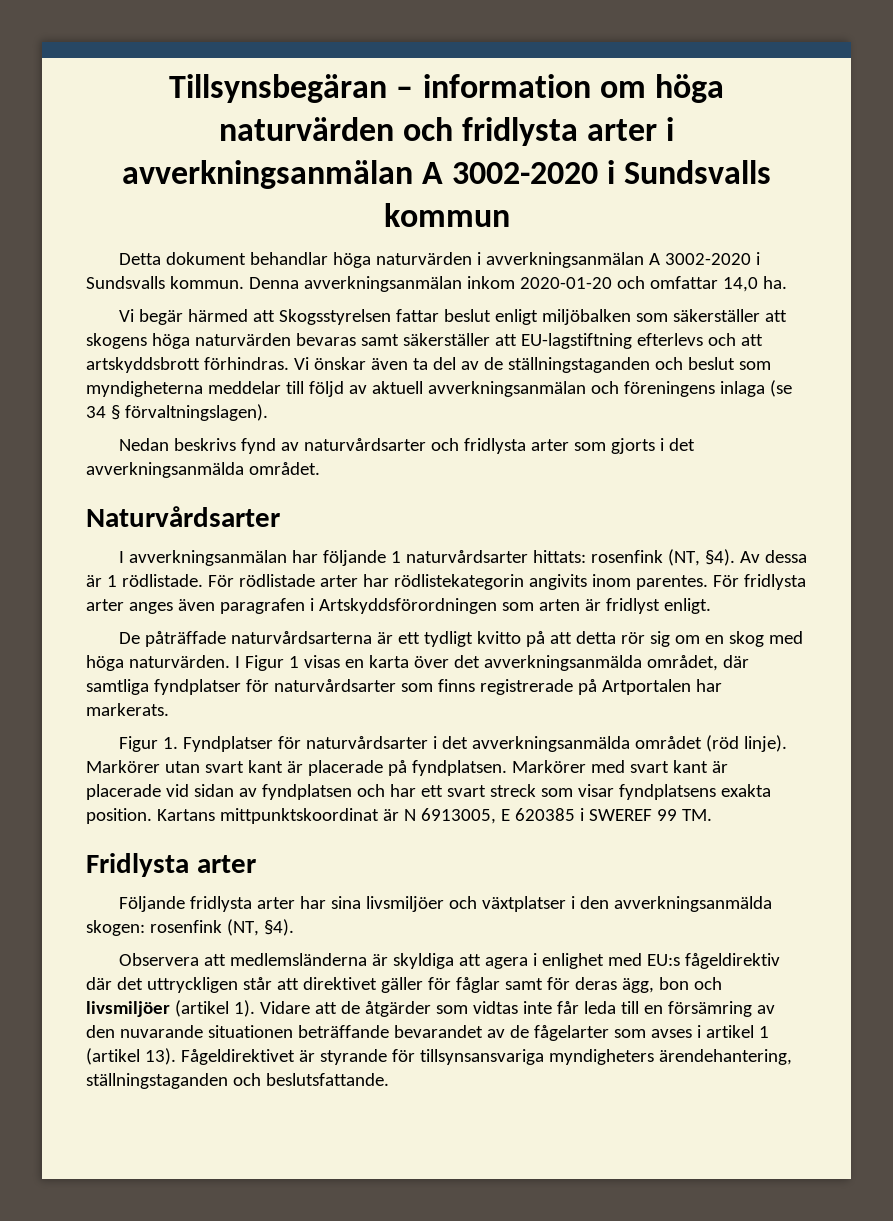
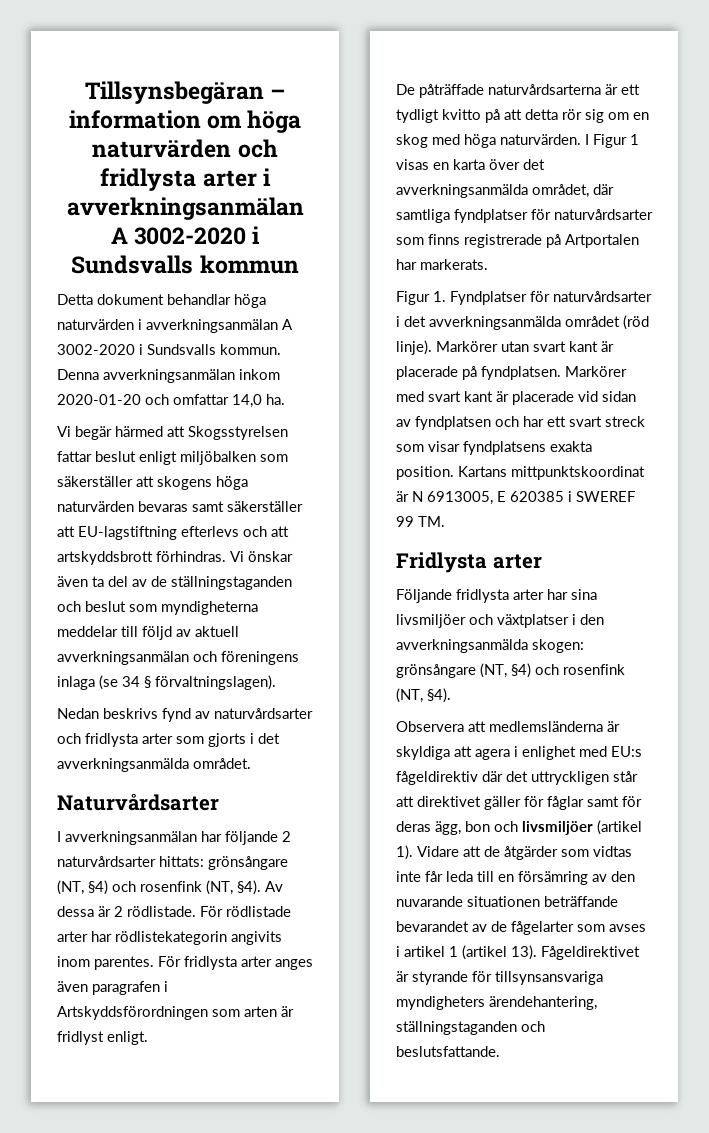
- I avverkningsanmälan har följande 1 naturvårdsarter hittats: rosenfink (NT, §4).
+ I avverkningsanmälan har följande 2 naturvårdsarter hittats: grönsångare (NT, §4) och rosenfink (NT, §4).
- Av dessa är 1 rödlistade.
+ Av dessa är 2 rödlistade.
- Följande fridlysta arter har sina livsmiljöer och växtplatser i den avverkningsanmälda skogen: rosenfink (NT, §4).
+ Följande fridlysta arter har sina livsmiljöer och växtplatser i den avverkningsanmälda skogen: grönsångare (NT, §4) och rosenfink (NT, §4).

